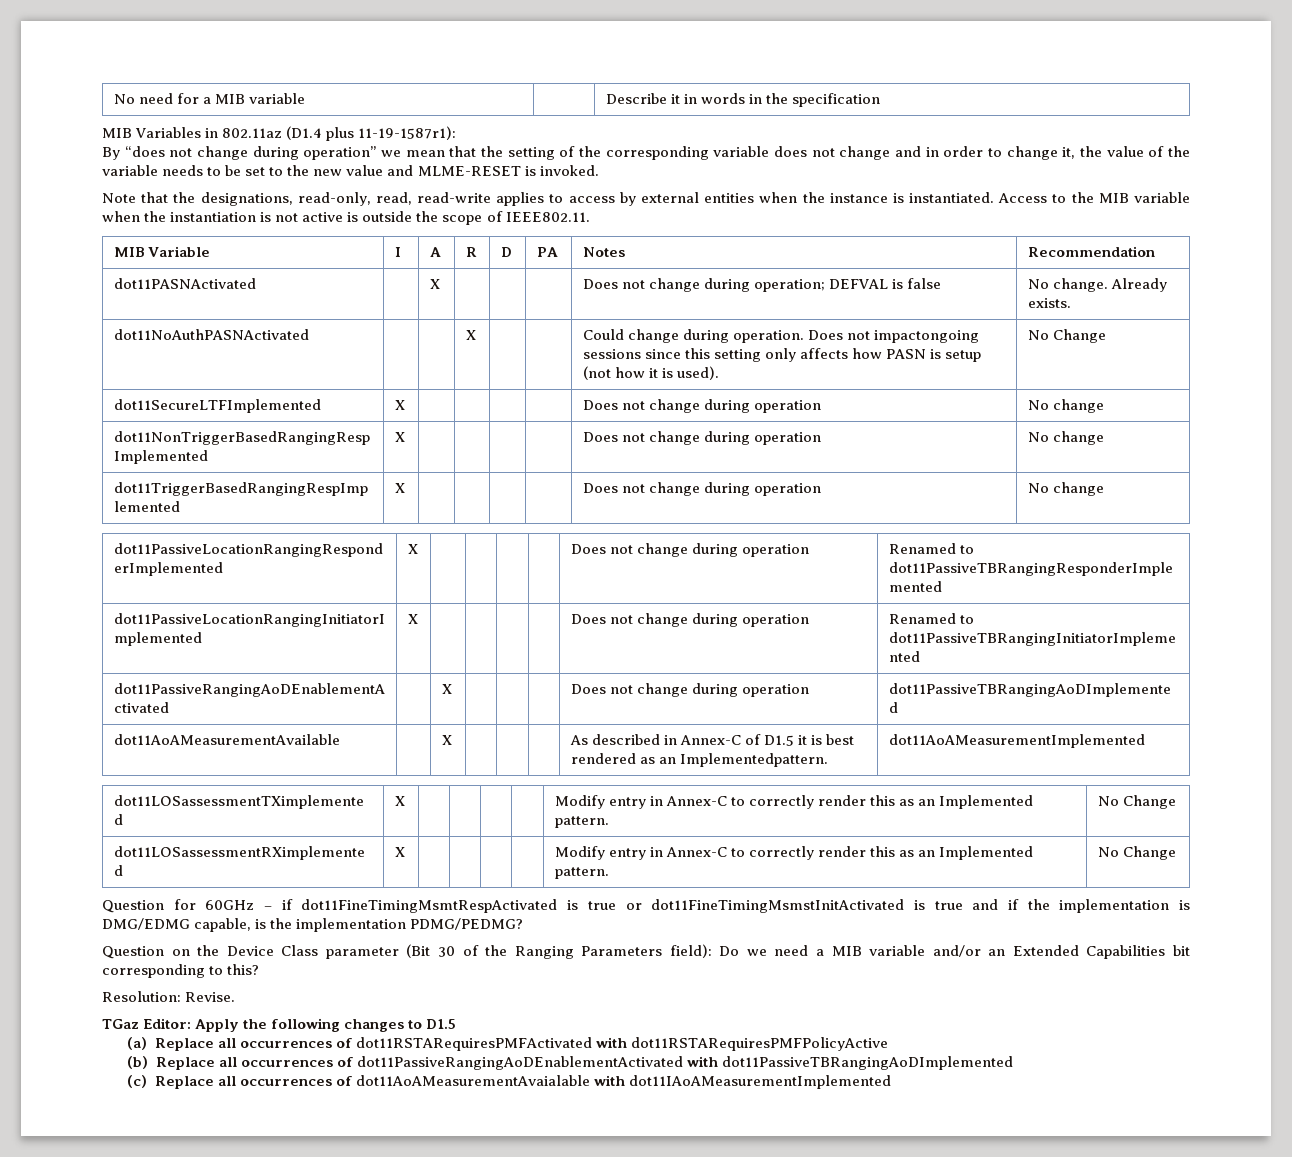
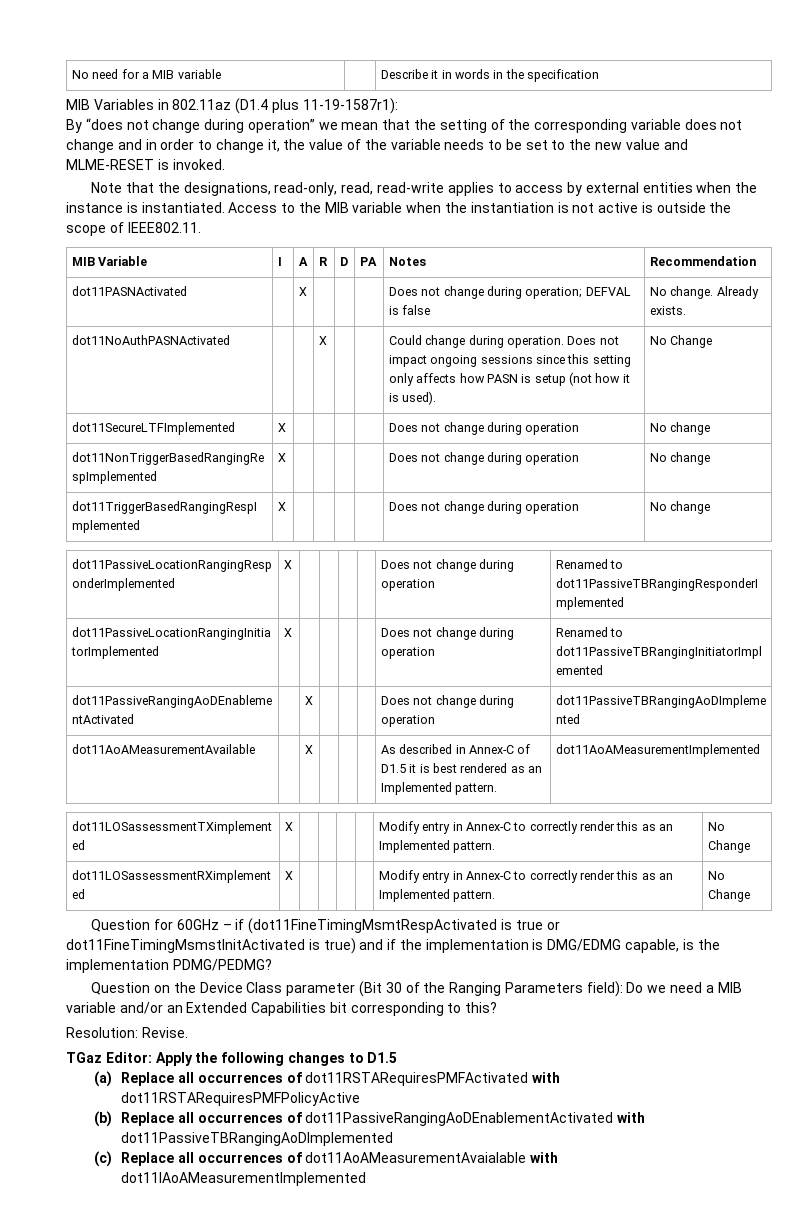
- dot11NoAuthPASNActivated | | | X | | | Could change during operation. Does not impactongoing sessions since this setting only affects how PASN is setup (not how it is used). | No Change
+ dot11NoAuthPASNActivated | | | X | | | Could change during operation. Does not impact ongoing sessions since this setting only affects how PASN is setup (not how it is used). | No Change
- dot11AoAMeasurementAvailable | | X | | | | As described in Annex-C of D1.5 it is best rendered as an Implementedpattern. | dot11AoAMeasurementImplemented
+ dot11AoAMeasurementAvailable | | X | | | | As described in Annex-C of D1.5 it is best rendered as an Implemented pattern. | dot11AoAMeasurementImplemented
- Question for 60GHz – if dot11FineTimingMsmtRespActivated is true or dot11FineTimingMsmstInitActivated is true and if the implementation is DMG/EDMG capable, is the implementation PDMG/PEDMG?
+ Question for 60GHz – if (dot11FineTimingMsmtRespActivated is true or dot11FineTimingMsmstInitActivated is true) and if the implementation is DMG/EDMG capable, is the implementation PDMG/PEDMG?

